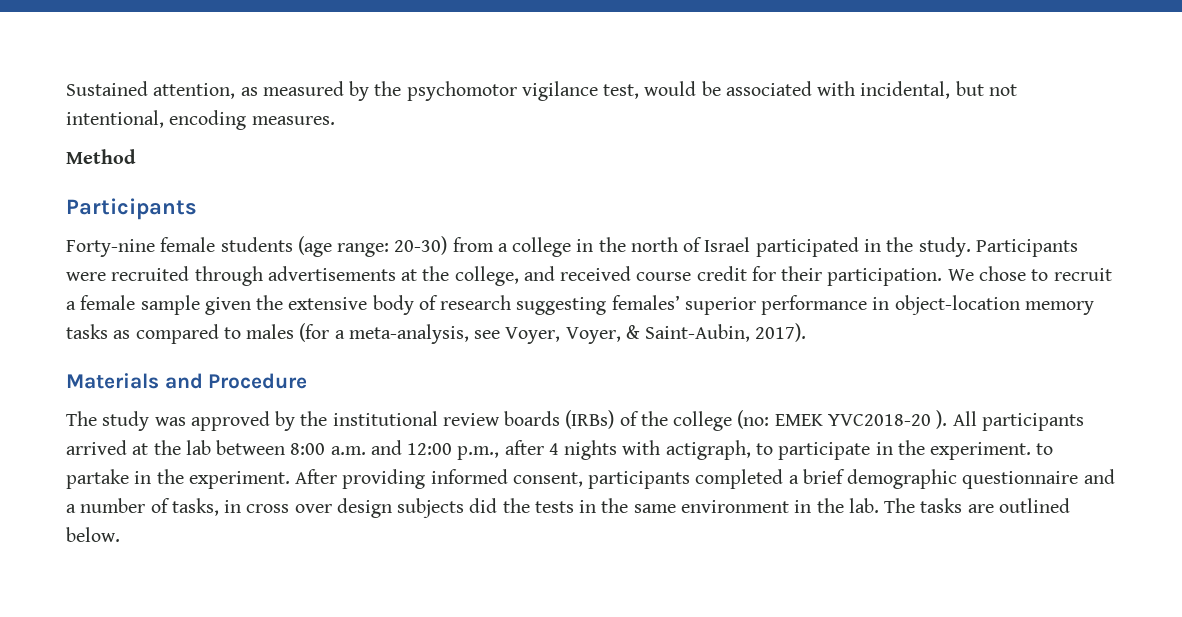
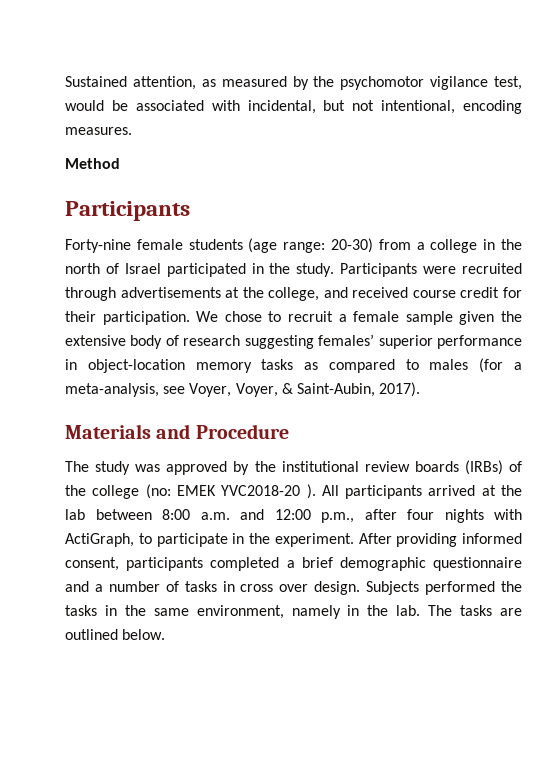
- All participants arrived at the lab between 8:00 a.m. and 12:00 p.m., after 4 nights with actigraph, to participate in the experiment. to partake in the experiment.
+ All participants arrived at the lab between 8:00 a.m. and 12:00 p.m., after four nights with ActiGraph, to participate in the experiment.
- After providing informed consent, participants completed a brief demographic questionnaire and a number of tasks, in cross over design subjects did the tests in the same environment in the lab.
+ After providing informed consent, participants completed a brief demographic questionnaire and a number of tasks in cross over design. Subjects performed the tasks in the same environment, namely in the lab.

